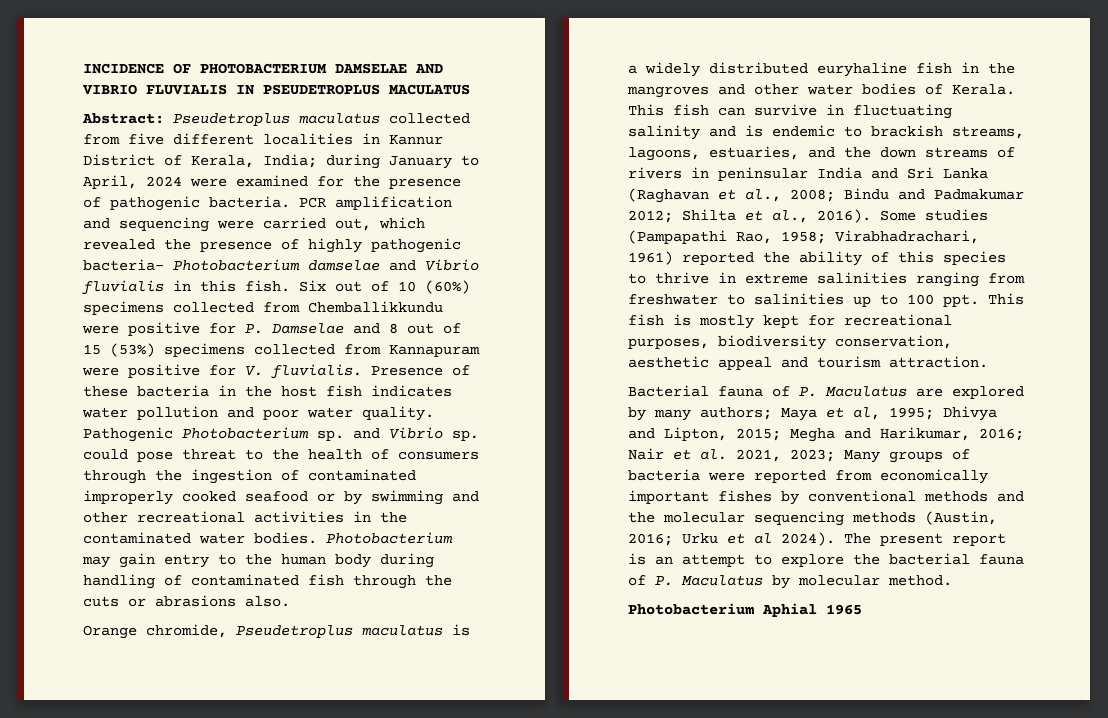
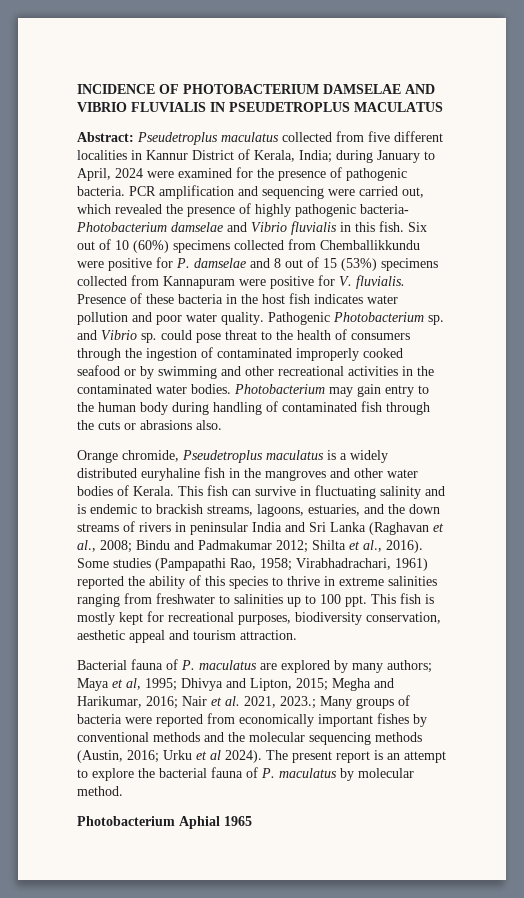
- Six out of 10 (60%) specimens collected from Chemballikkundu were positive for P. Damselae and 8 out of 15 (53%) specimens collected from Kannapuram were positive for V. fluvialis.
+ Six out of 10 (60%) specimens collected from Chemballikkundu were positive for P. damselae and 8 out of 15 (53%) specimens collected from Kannapuram were positive for V. fluvialis.
- Bacterial fauna of P. Maculatus are explored by many authors; Maya et al, 1995; Dhivya and Lipton, 2015; Megha and Harikumar, 2016; Nair et al. 2021, 2023; Many groups of bacteria were reported from economically important fishes by conventional methods and the molecular sequencing methods (Austin, 2016; Urku et al 2024).
+ Bacterial fauna of P. maculatus are explored by many authors; Maya et al, 1995; Dhivya and Lipton, 2015; Megha and Harikumar, 2016; Nair et al. 2021, 2023.; Many groups of bacteria were reported from economically important fishes by conventional methods and the molecular sequencing methods (Austin, 2016; Urku et al 2024).
- The present report is an attempt to explore the bacterial fauna of P. Maculatus by molecular method.
+ The present report is an attempt to explore the bacterial fauna of P. maculatus by molecular method.

